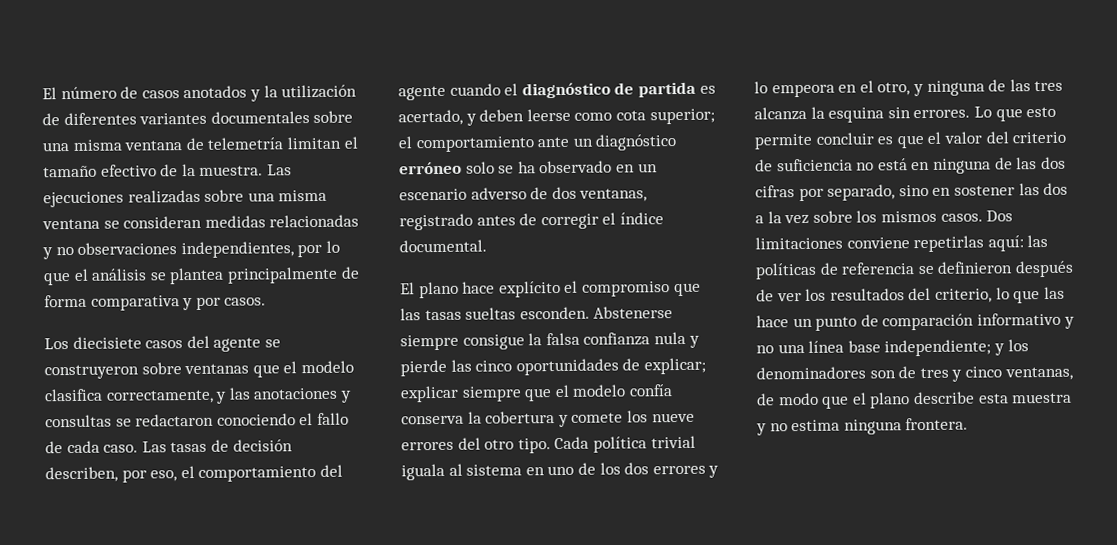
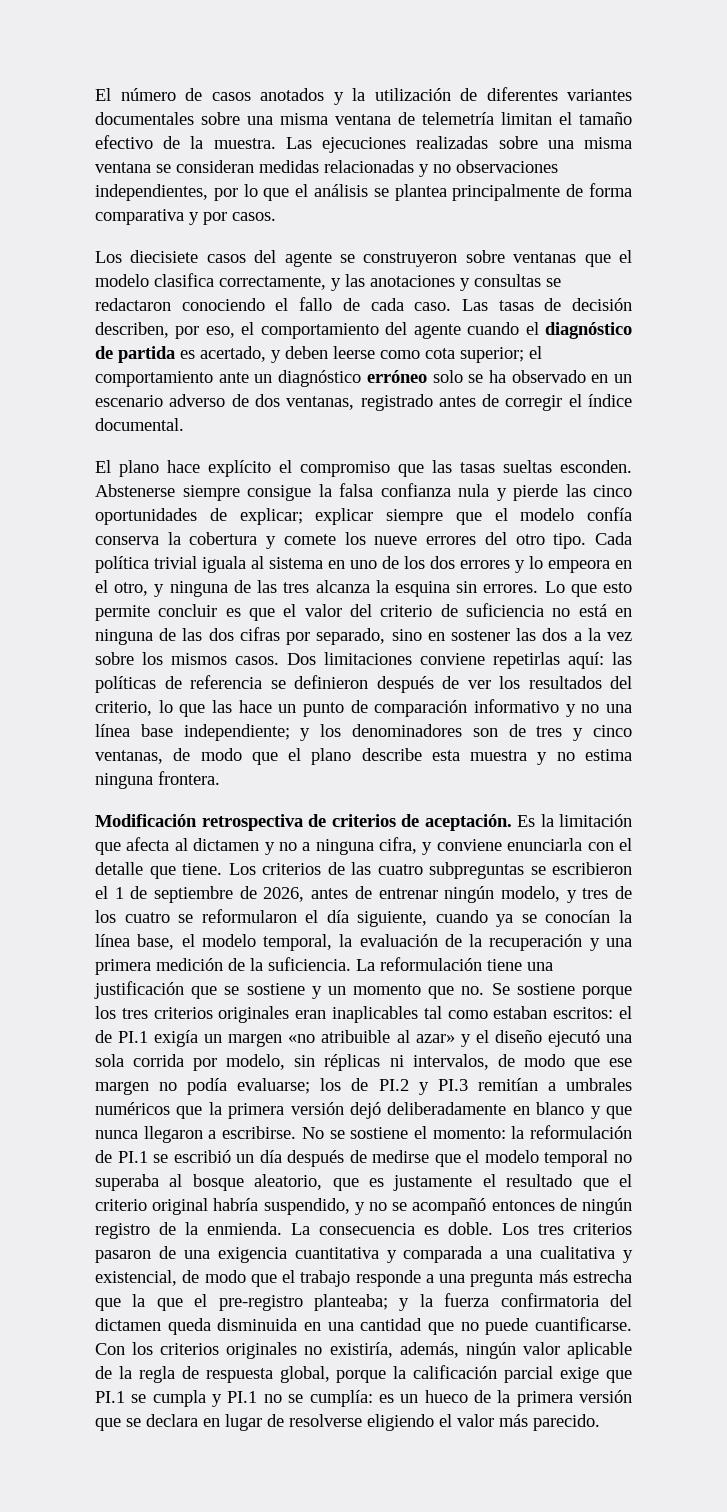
+ Modificación retrospectiva de criterios de aceptación. Es la limitación que afecta al dictamen y no a ninguna cifra, y conviene enunciarla con el detalle que tiene. Los criterios de las cuatro subpreguntas se escribieron el 1 de septiembre de 2026, antes de entrenar ningún modelo, y tres de los cuatro se reformularon el día siguiente, cuando ya se conocían la línea base, el modelo temporal, la evaluación de la recuperación y una primera medición de la suficiencia. La reformulación tiene una justificación que se sostiene y un momento que no. Se sostiene porque los tres criterios originales eran inaplicables tal como estaban escritos: el de PI.1 exigía un margen «no atribuible al azar» y el diseño ejecutó una sola corrida por modelo, sin réplicas ni intervalos, de modo que ese margen no podía evaluarse; los de PI.2 y PI.3 remitían a umbrales numéricos que la primera versión dejó deliberadamente en blanco y que nunca llegaron a escribirse. No se sostiene el momento: la reformulación de PI.1 se escribió un día después de medirse que el modelo temporal no superaba al bosque aleatorio, que es justamente el resultado que el criterio original habría suspendido, y no se acompañó entonces de ningún registro de la enmienda. La consecuencia es doble. Los tres criterios pasaron de una exigencia cuantitativa y comparada a una cualitativa y existencial, de modo que el trabajo responde a una pregunta más estrecha que la que el pre-registro planteaba; y la fuerza confirmatoria del dictamen queda disminuida en una cantidad que no puede cuantificarse. Con los criterios originales no existiría, además, ningún valor aplicable de la regla de respuesta global, porque la calificación parcial exige que PI.1 se cumpla y PI.1 no se cumplía: es un hueco de la primera versión que se declara en lugar de resolverse eligiendo el valor más parecido.

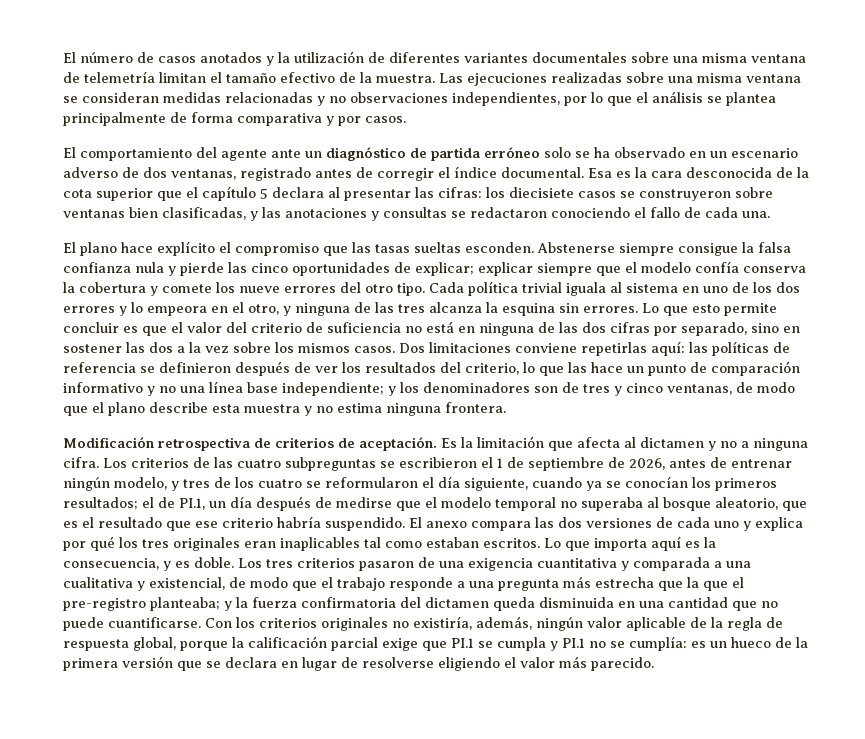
- Los diecisiete casos del agente se construyeron sobre ventanas que el modelo clasifica correctamente, y las anotaciones y consultas se redactaron conociendo el fallo de cada caso. Las tasas de decisión describen, por eso, el comportamiento del agente cuando el diagnóstico de partida es acertado, y deben leerse como cota superior; el comportamiento ante un diagnóstico erróneo solo se ha observado en un escenario adverso de dos ventanas, registrado antes de corregir el índice documental.
+ El comportamiento del agente ante un diagnóstico de partida erróneo solo se ha observado en un escenario adverso de dos ventanas, registrado antes de corregir el índice documental. Esa es la cara desconocida de la cota superior que el capítulo 5 declara al presentar las cifras: los diecisiete casos se construyeron sobre ventanas bien clasificadas, y las anotaciones y consultas se redactaron conociendo el fallo de cada una.
- Es la limitación que afecta al dictamen y no a ninguna cifra, y conviene enunciarla con el detalle que tiene.
+ Es la limitación que afecta al dictamen y no a ninguna cifra.
- Los criterios de las cuatro subpreguntas se escribieron el 1 de septiembre de 2026, antes de entrenar ningún modelo, y tres de los cuatro se reformularon el día siguiente, cuando ya se conocían la línea base, el modelo temporal, la evaluación de la recuperación y una primera medición de la suficiencia. La reformulación tiene una justificación que se sostiene y un momento que no. Se sostiene porque los tres criterios originales eran inaplicables tal como estaban escritos: el de PI.1 exigía un margen «no atribuible al azar» y el diseño ejecutó una sola corrida por modelo, sin réplicas ni intervalos, de modo que ese margen no podía evaluarse; los de PI.2 y PI.3 remitían a umbrales numéricos que la primera versión dejó deliberadamente en blanco y que nunca llegaron a escribirse. No se sostiene el momento: la reformulación de PI.1 se escribió un día después de medirse que el modelo temporal no superaba al bosque aleatorio, que es justamente el resultado que el criterio original habría suspendido, y no se acompañó entonces de ningún registro de la enmienda. La consecuencia es doble.
+ Los criterios de las cuatro subpreguntas se escribieron el 1 de septiembre de 2026, antes de entrenar ningún modelo, y tres de los cuatro se reformularon el día siguiente, cuando ya se conocían los primeros resultados; el de PI.1, un día después de medirse que el modelo temporal no superaba al bosque aleatorio, que es el resultado que ese criterio habría suspendido. El anexo compara las dos versiones de cada uno y explica por qué los tres originales eran inaplicables tal como estaban escritos. Lo que importa aquí es la consecuencia, y es doble.

